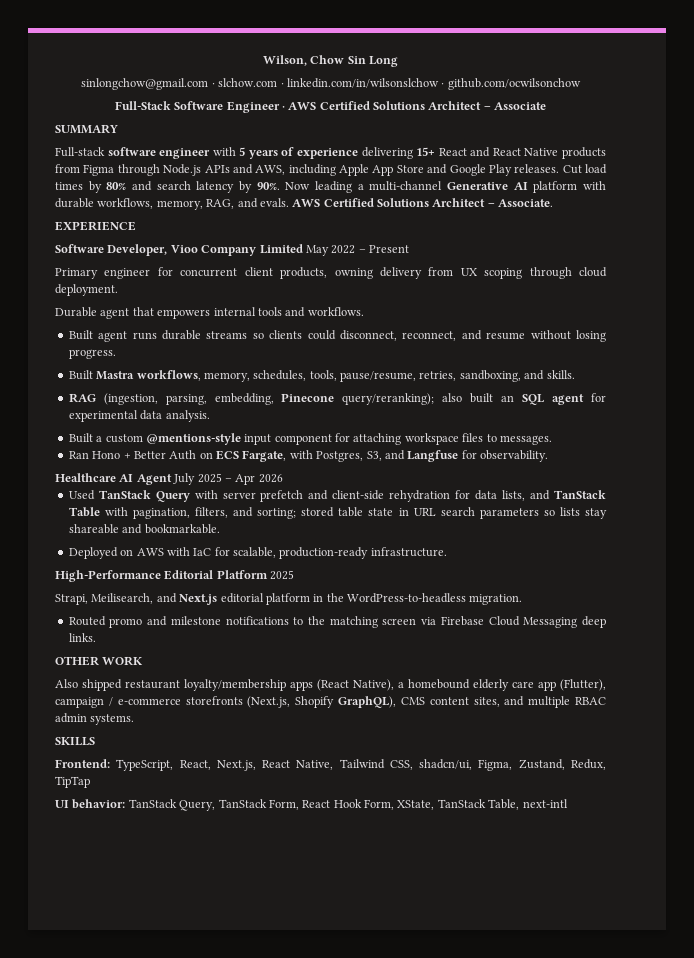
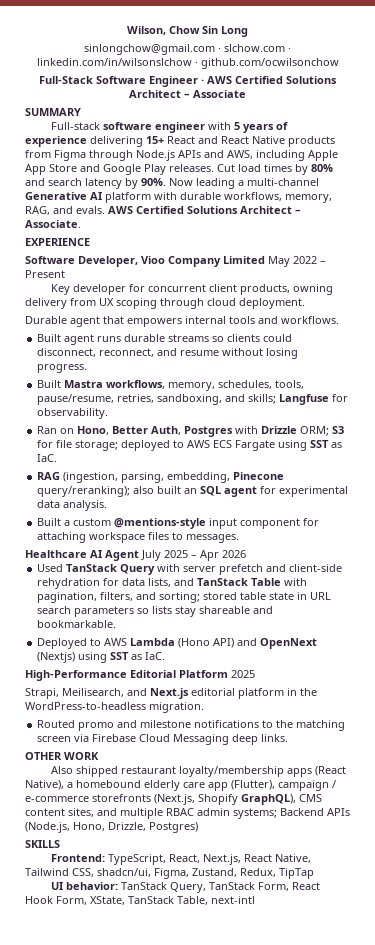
- Primary engineer for concurrent client products, owning delivery from UX scoping through cloud deployment.
+ Key developer for concurrent client products, owning delivery from UX scoping through cloud deployment.
- Built Mastra workflows, memory, schedules, tools, pause/resume, retries, sandboxing, and skills.
+ Built Mastra workflows, memory, schedules, tools, pause/resume, retries, sandboxing, and skills; Langfuse for observability.
+ Ran on Hono, Better Auth, Postgres with Drizzle ORM; S3 for file storage; deployed to AWS ECS Fargate using SST as IaC.
- Ran Hono + Better Auth on ECS Fargate, with Postgres, S3, and Langfuse for observability.
- Deployed on AWS with IaC for scalable, production-ready infrastructure.
+ Deployed to AWS Lambda (Hono API) and OpenNext (Nextjs) using SST as IaC.
- Also shipped restaurant loyalty/membership apps (React Native), a homebound elderly care app (Flutter), campaign / e-commerce storefronts (Next.js, Shopify GraphQL), CMS content sites, and multiple RBAC admin systems.
+ Also shipped restaurant loyalty/membership apps (React Native), a homebound elderly care app (Flutter), campaign / e-commerce storefronts (Next.js, Shopify GraphQL), CMS content sites, and multiple RBAC admin systems; Backend APIs (Node.js, Hono, Drizzle, Postgres)

